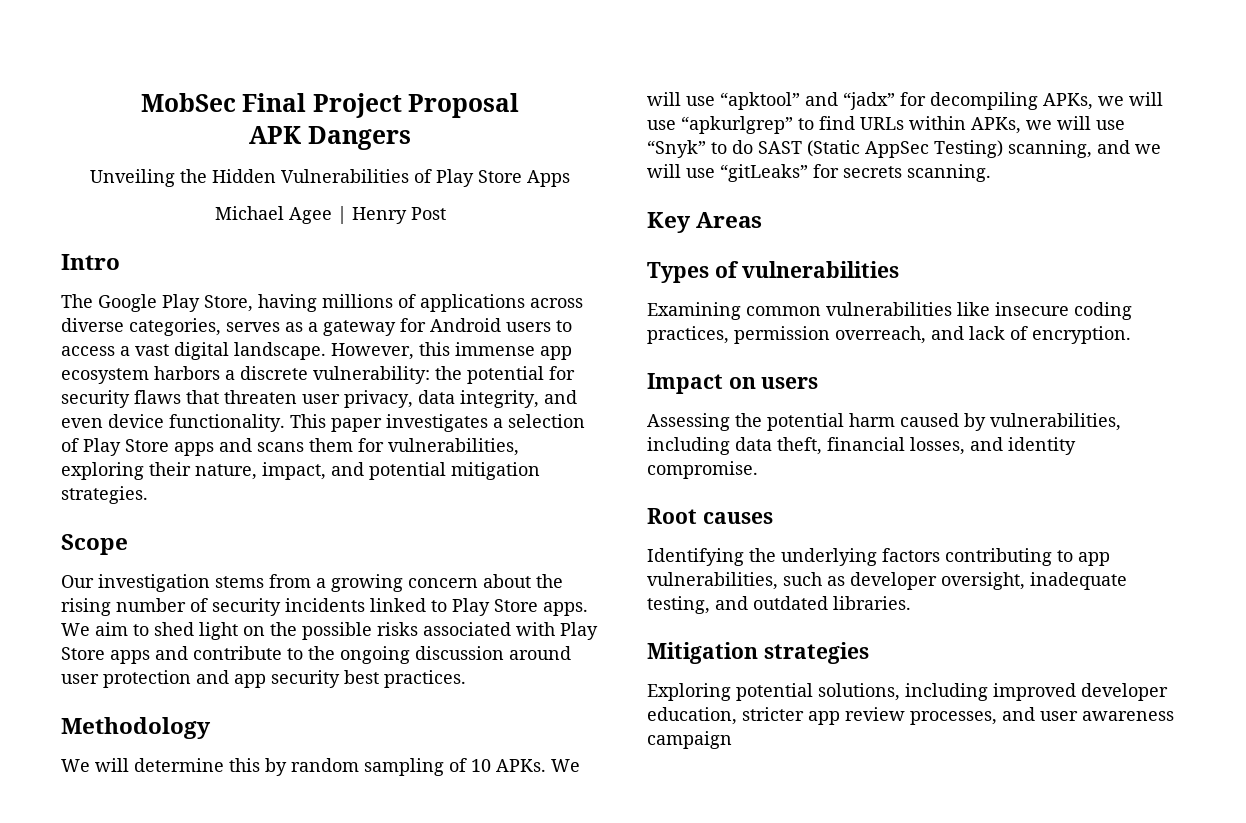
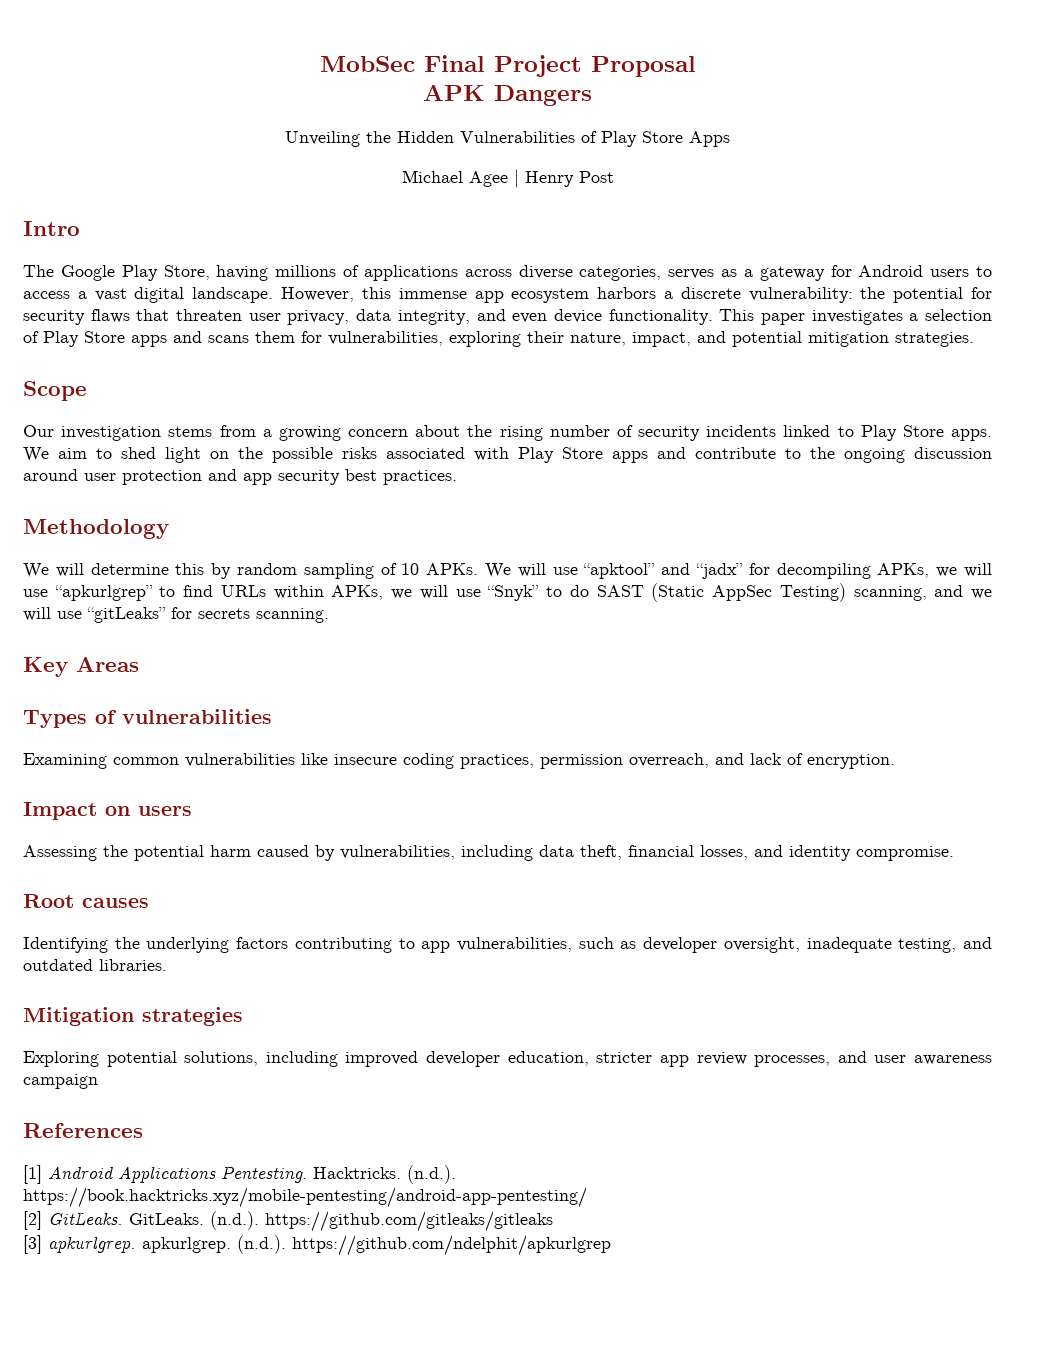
+ References
+ [1] Android Applications Pentesting. Hacktricks. (n.d.). https://book.hacktricks.xyz/mobile-pentesting/android-app-pentesting/
+ [2] GitLeaks. GitLeaks. (n.d.). https://github.com/gitleaks/gitleaks
+ [3] apkurlgrep. apkurlgrep. (n.d.). https://github.com/ndelphit/apkurlgrep

